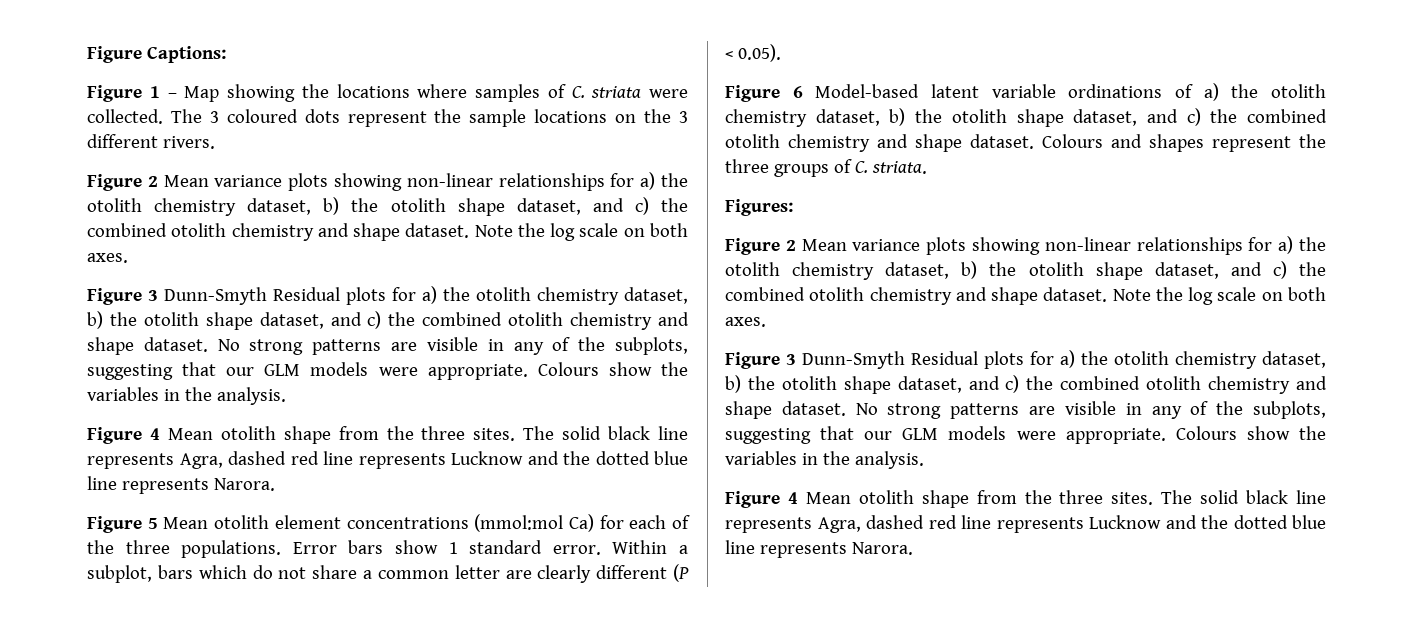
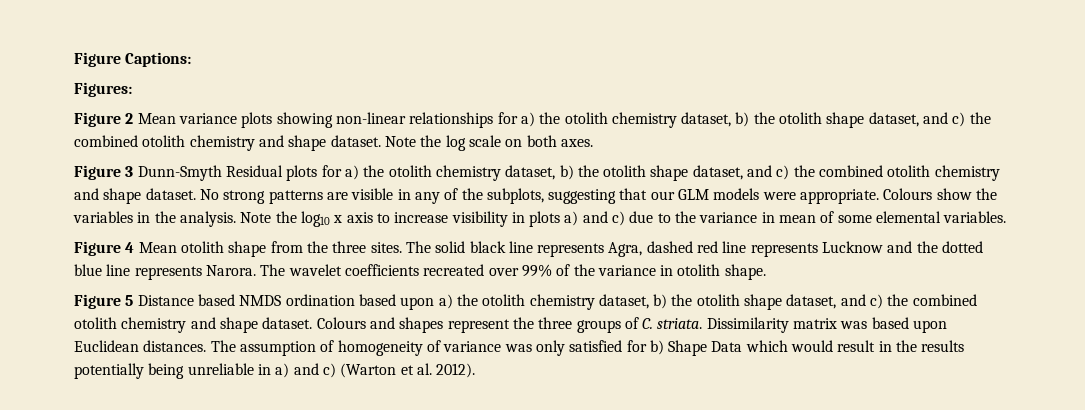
- Figure 1 – Map showing the locations where samples of C. striata were collected. The 3 coloured dots represent the sample locations on the 3 different rivers.
- Figure 2 Mean variance plots showing non-linear relationships for a) the otolith chemistry dataset, b) the otolith shape dataset, and c) the combined otolith chemistry and shape dataset. Note the log scale on both axes.
- Figure 3 Dunn-Smyth Residual plots for a) the otolith chemistry dataset, b) the otolith shape dataset, and c) the combined otolith chemistry and shape dataset. No strong patterns are visible in any of the subplots, suggesting that our GLM models were appropriate. Colours show the variables in the analysis.
- Figure 4 Mean otolith shape from the three sites. The solid black line represents Agra, dashed red line represents Lucknow and the dotted blue line represents Narora.
- Figure 5 Mean otolith element concentrations (mmol:mol Ca) for each of the three populations. Error bars show 1 standard error. Within a subplot, bars which do not share a common letter are clearly different (P < 0.05).
- Figure 6 Model-based latent variable ordinations of a) the otolith chemistry dataset, b) the otolith shape dataset, and c) the combined otolith chemistry and shape dataset. Colours and shapes represent the three groups of C. striata.
+ Note the log10 x axis to increase visibility in plots a) and c) due to the variance in mean of some elemental variables.
+ The wavelet coefficients recreated over 99% of the variance in otolith shape.
+ Figure 5 Distance based NMDS ordination based upon a) the otolith chemistry dataset, b) the otolith shape dataset, and c) the combined otolith chemistry and shape dataset. Colours and shapes represent the three groups of C. striata. Dissimilarity matrix was based upon Euclidean distances. The assumption of homogeneity of variance was only satisfied for b) Shape Data which would result in the results potentially being unreliable in a) and c) (Warton et al. 2012).

